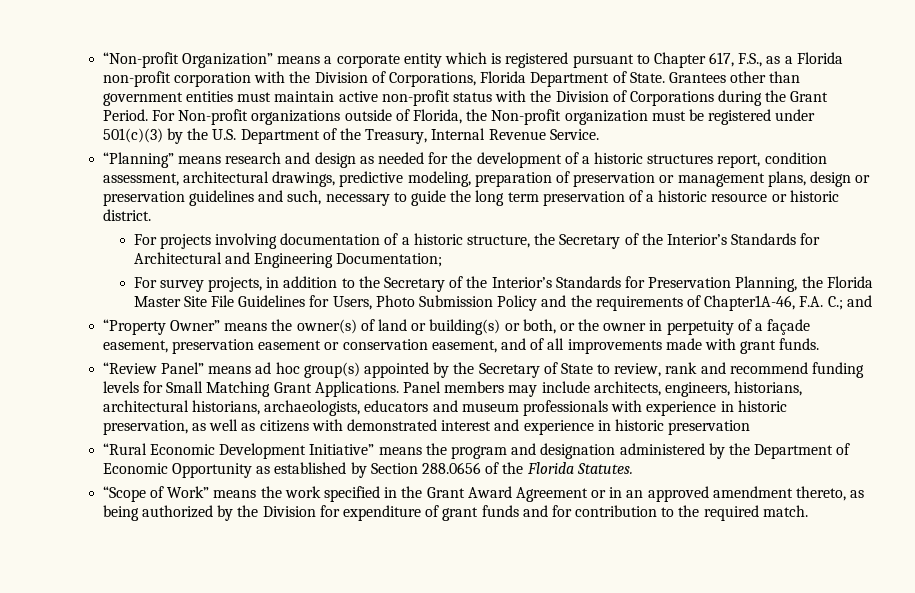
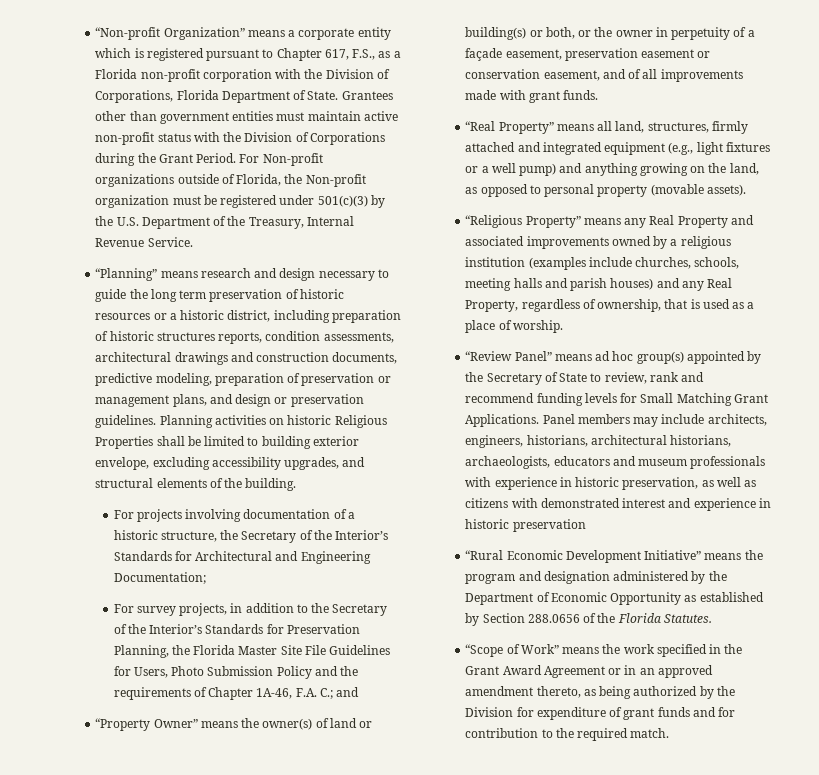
- “Planning” means research and design as needed for the development of a historic structures report, condition assessment, architectural drawings, predictive modeling, preparation of preservation or management plans, design or preservation guidelines and such, necessary to guide the long term preservation of a historic resource or historic district.
+ “Planning” means research and design necessary to guide the long term preservation of historic resources or a historic district, including preparation of historic structures reports, condition assessments, architectural drawings and construction documents, predictive modeling, preparation of preservation or management plans, and design or preservation guidelines. Planning activities on historic Religious Properties shall be limited to building exterior envelope, excluding accessibility upgrades, and structural elements of the building.
- For survey projects, in addition to the Secretary of the Interior’s Standards for Preservation Planning, the Florida Master Site File Guidelines for Users, Photo Submission Policy and the requirements of Chapter1A-46, F.A. C.; and
+ For survey projects, in addition to the Secretary of the Interior’s Standards for Preservation Planning, the Florida Master Site File Guidelines for Users, Photo Submission Policy and the requirements of Chapter 1A-46, F.A. C.; and
+ “Real Property” means all land, structures, firmly attached and integrated equipment (e.g., light fixtures or a well pump) and anything growing on the land, as opposed to personal property (movable assets).
+ “Religious Property” means any Real Property and associated improvements owned by a religious institution (examples include churches, schools, meeting halls and parish houses) and any Real Property, regardless of ownership, that is used as a place of worship.

